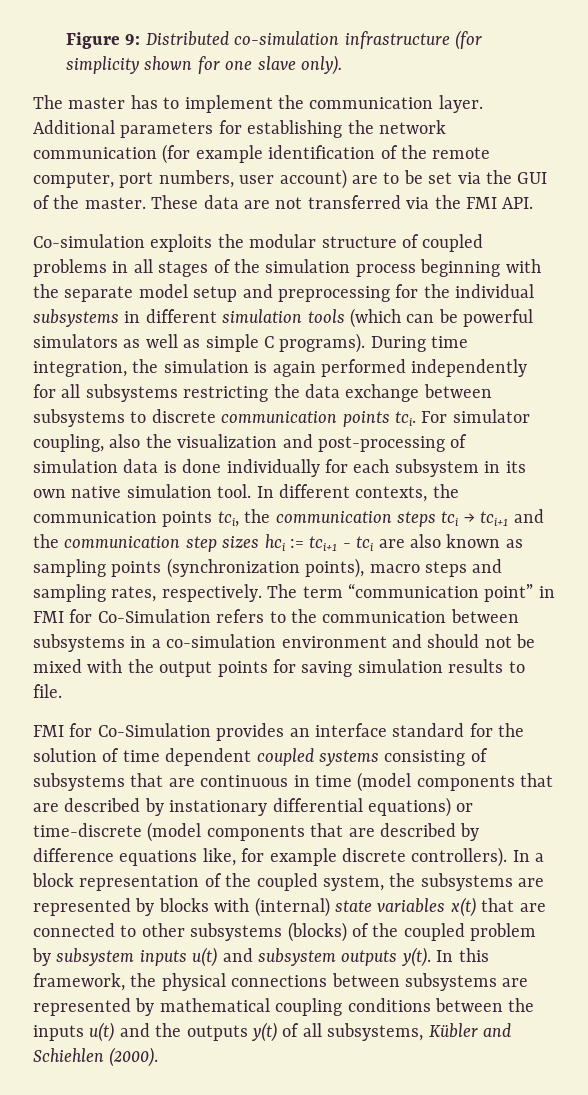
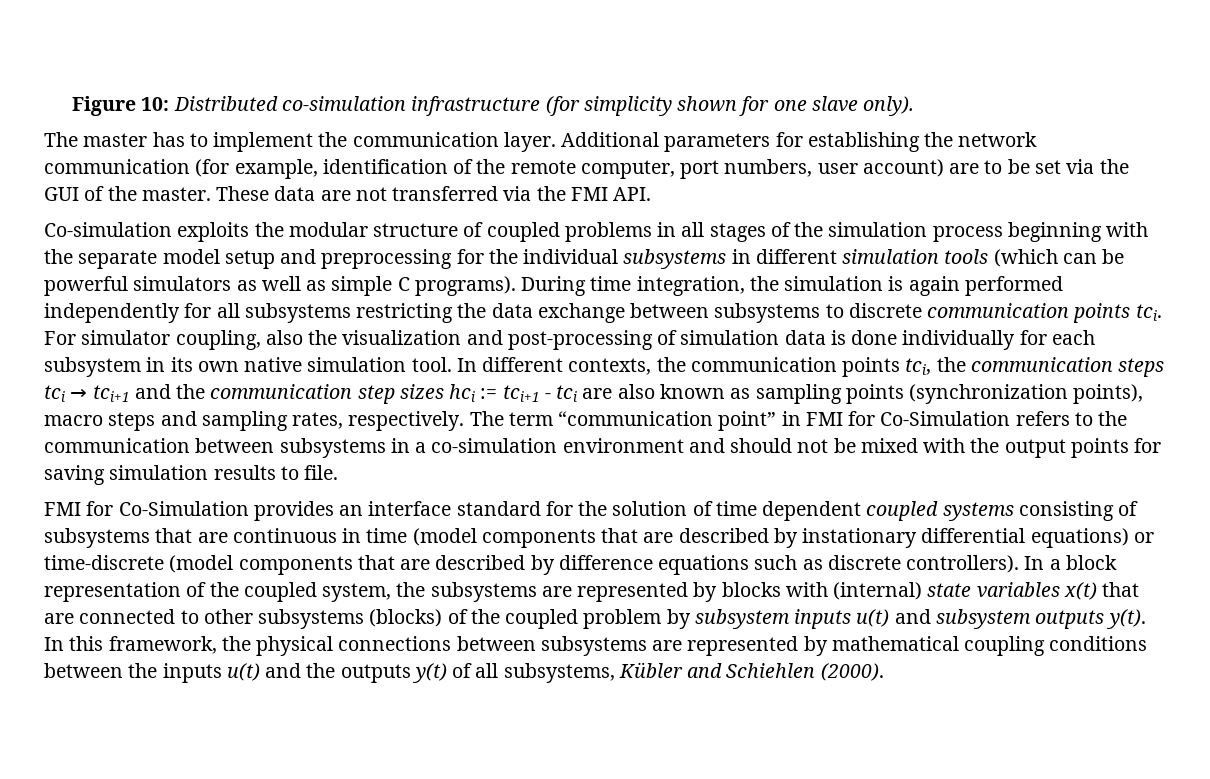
- Figure 9: Distributed co-simulation infrastructure (for simplicity shown for one slave only).
+ Figure 10: Distributed co-simulation infrastructure (for simplicity shown for one slave only).
- Additional parameters for establishing the network communication (for example identification of the remote computer, port numbers, user account) are to be set via the GUI of the master.
+ Additional parameters for establishing the network communication (for example, identification of the remote computer, port numbers, user account) are to be set via the GUI of the master.
- FMI for Co-Simulation provides an interface standard for the solution of time dependent coupled systems consisting of subsystems that are continuous in time (model components that are described by instationary differential equations) or time-discrete (model components that are described by difference equations like, for example discrete controllers).
+ FMI for Co-Simulation provides an interface standard for the solution of time dependent coupled systems consisting of subsystems that are continuous in time (model components that are described by instationary differential equations) or time-discrete (model components that are described by difference equations such as discrete controllers).

